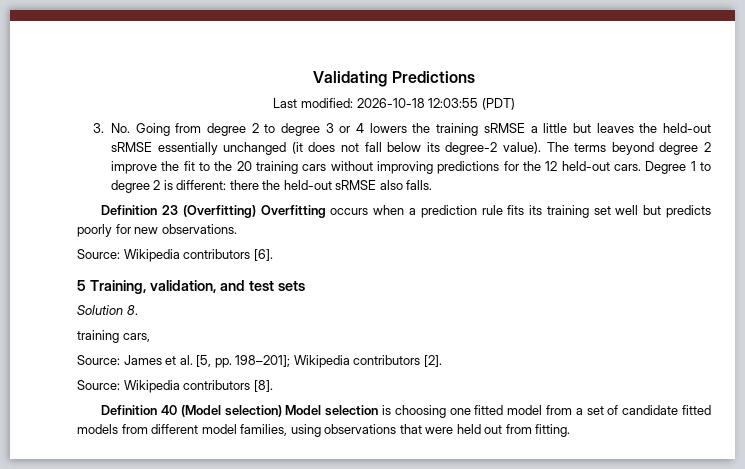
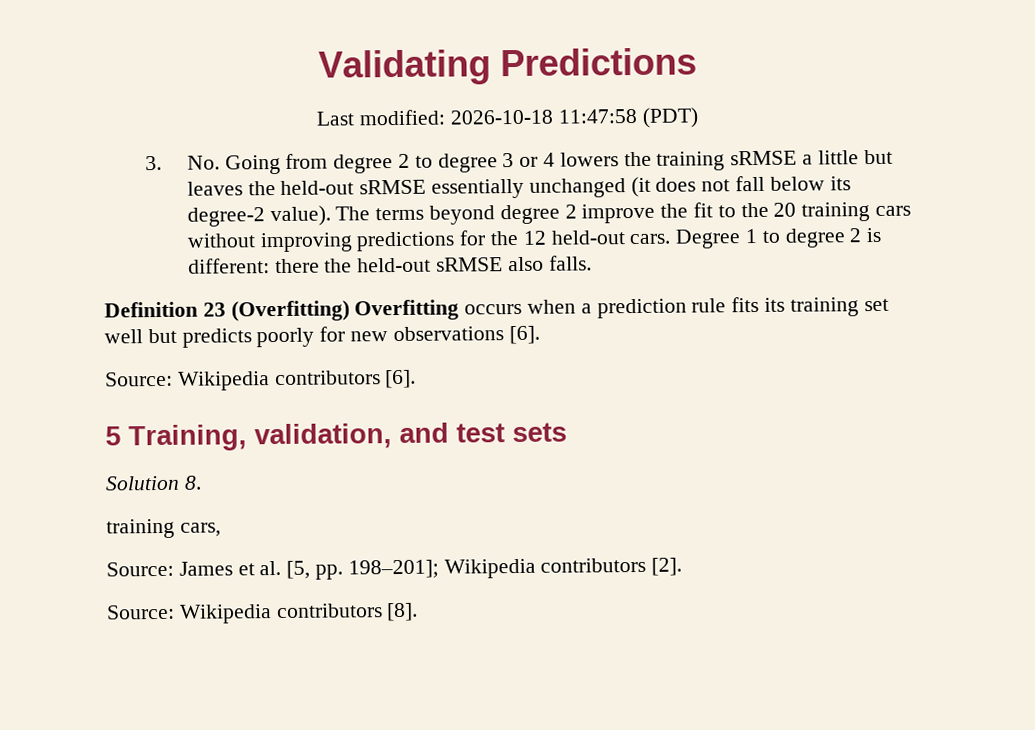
- Last modified: 2026-10-18 12:03:55 (PDT)
+ Last modified: 2026-10-18 11:47:58 (PDT)
- Definition 23 (Overfitting) Overfitting occurs when a prediction rule fits its training set well but predicts poorly for new observations.
+ Definition 23 (Overfitting) Overfitting occurs when a prediction rule fits its training set well but predicts poorly for new observations [6].
- Definition 40 (Model selection) Model selection is choosing one fitted model from a set of candidate fitted models from different model families, using observations that were held out from fitting.

